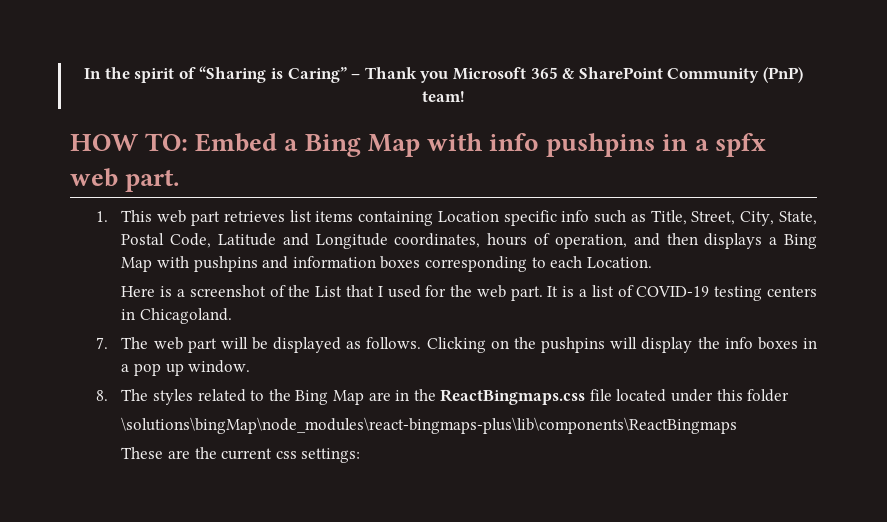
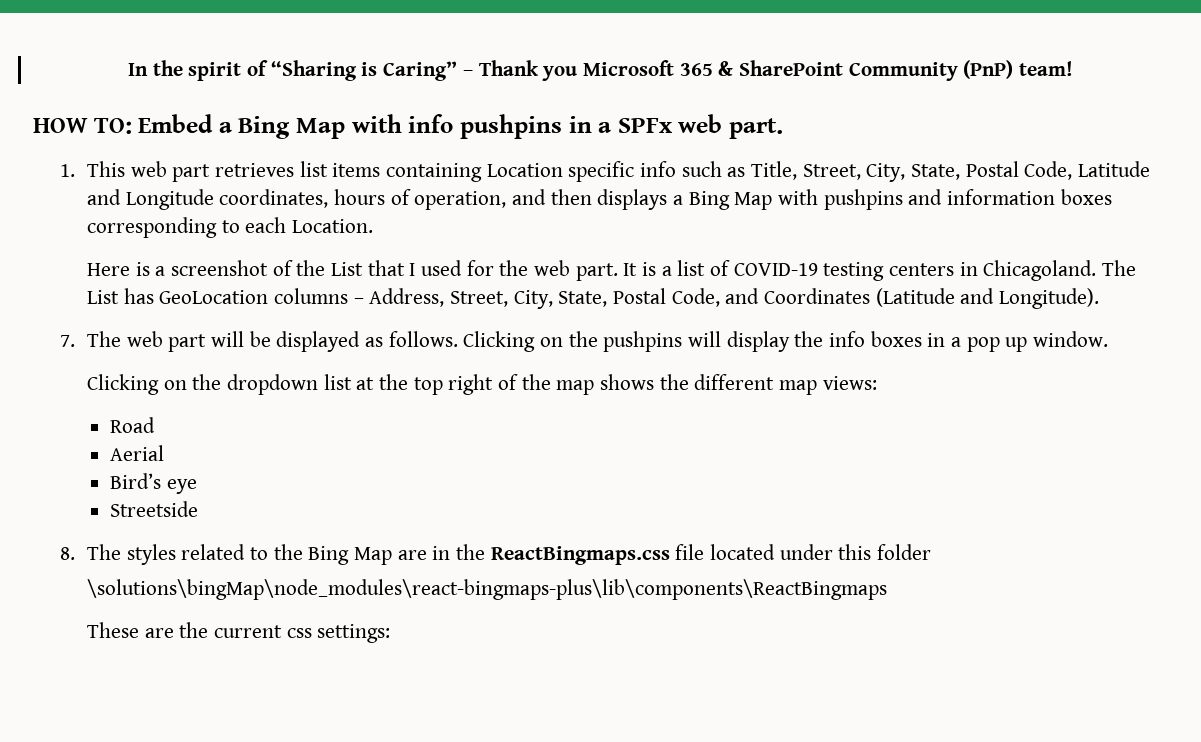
- HOW TO: Embed a Bing Map with info pushpins in a spfx web part.
+ HOW TO: Embed a Bing Map with info pushpins in a SPFx web part.
+ The List has GeoLocation columns – Address, Street, City, State, Postal Code, and Coordinates (Latitude and Longitude).
+ Clicking on the dropdown list at the top right of the map shows the different map views:
+ Road
+ Aerial
+ Bird’s eye
+ Streetside

